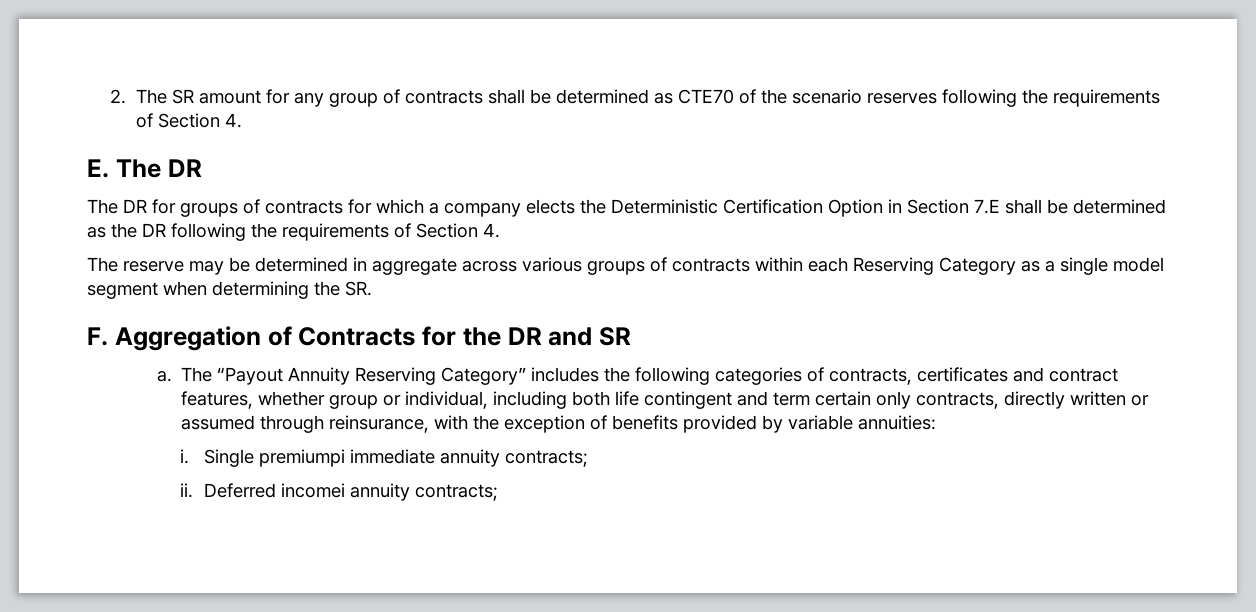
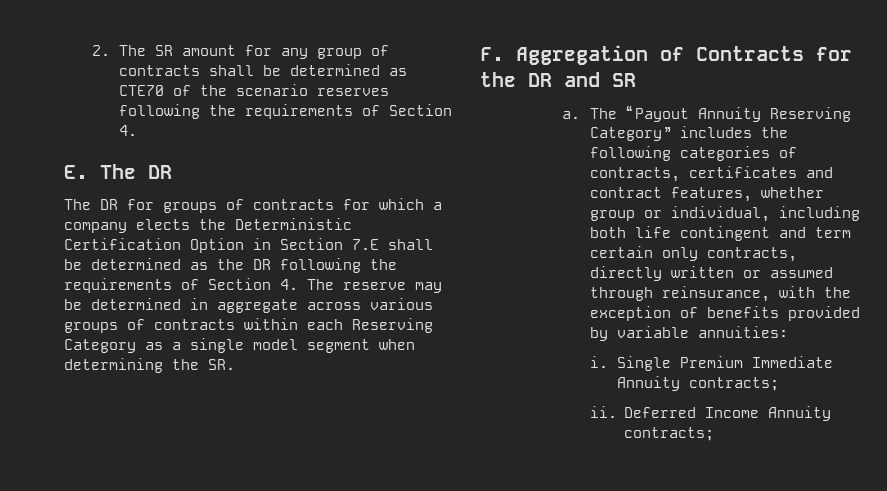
- The DR for groups of contracts for which a company elects the Deterministic Certification Option in Section 7.E shall be determined as the DR following the requirements of Section 4.
- The reserve may be determined in aggregate across various groups of contracts within each Reserving Category as a single model segment when determining the SR.
+ The DR for groups of contracts for which a company elects the Deterministic Certification Option in Section 7.E shall be determined as the DR following the requirements of Section 4. The reserve may be determined in aggregate across various groups of contracts within each Reserving Category as a single model segment when determining the SR.
- Single premiumpi immediate annuity contracts;
+ Single Premium Immediate Annuity contracts;
- Deferred incomei annuity contracts;
+ Deferred Income Annuity contracts;

